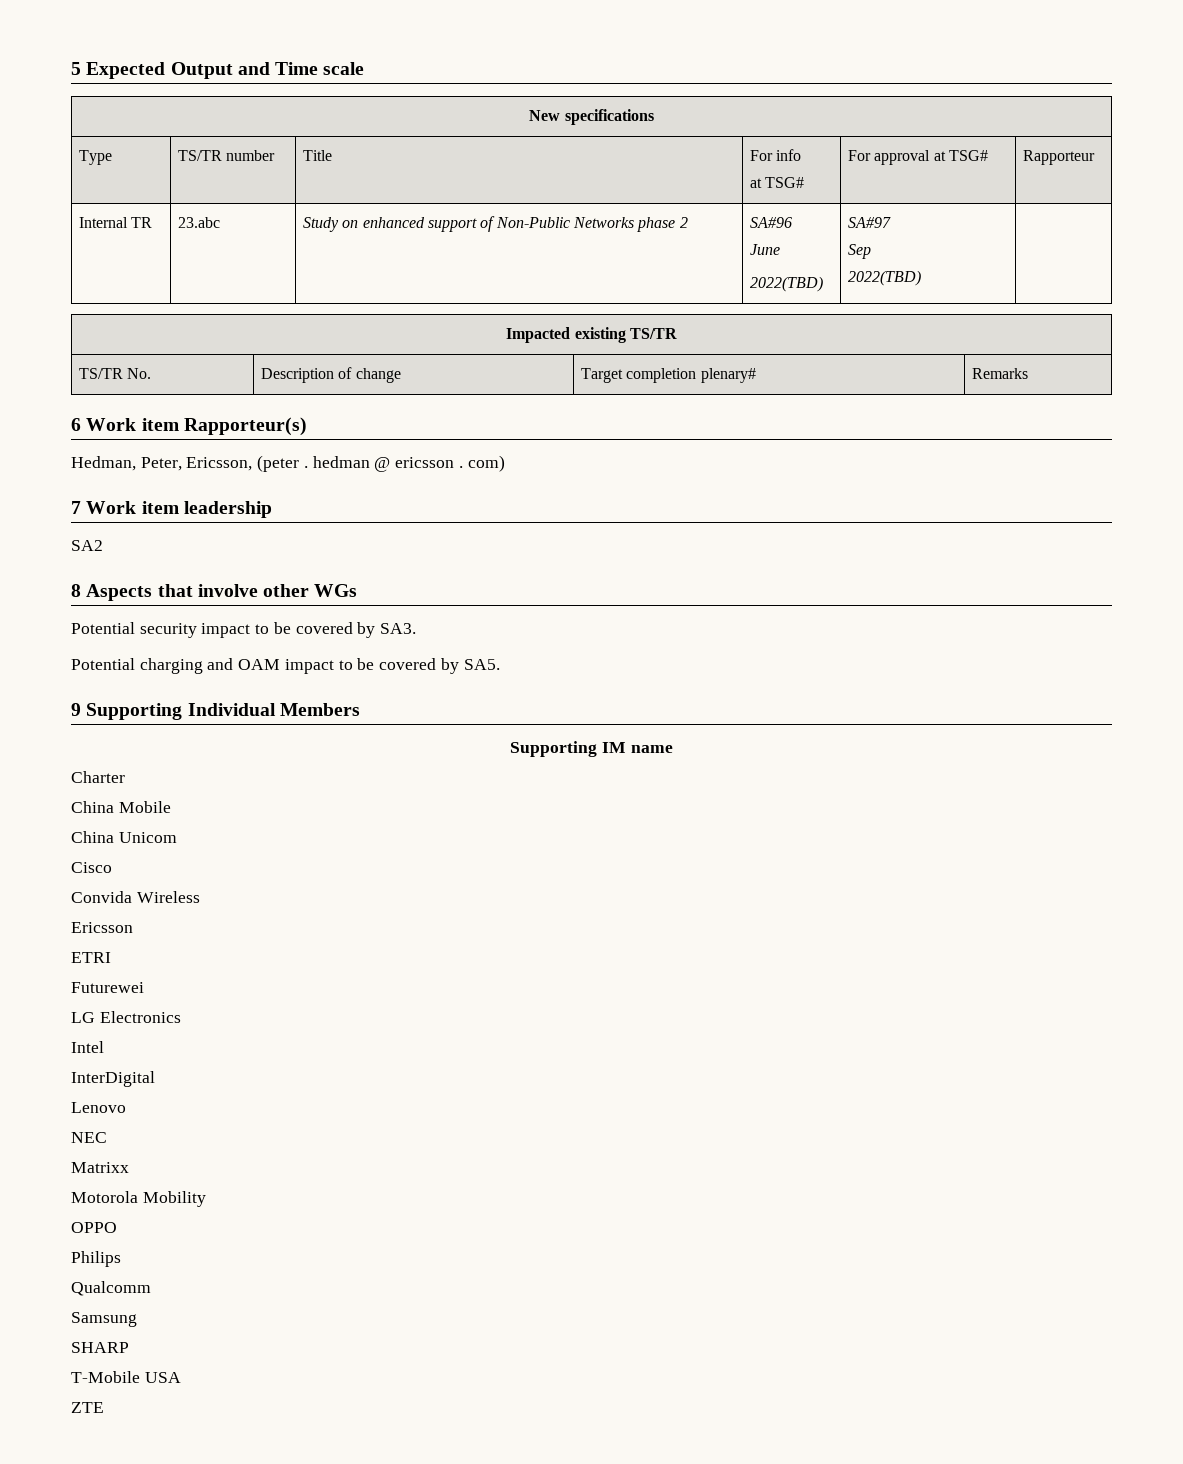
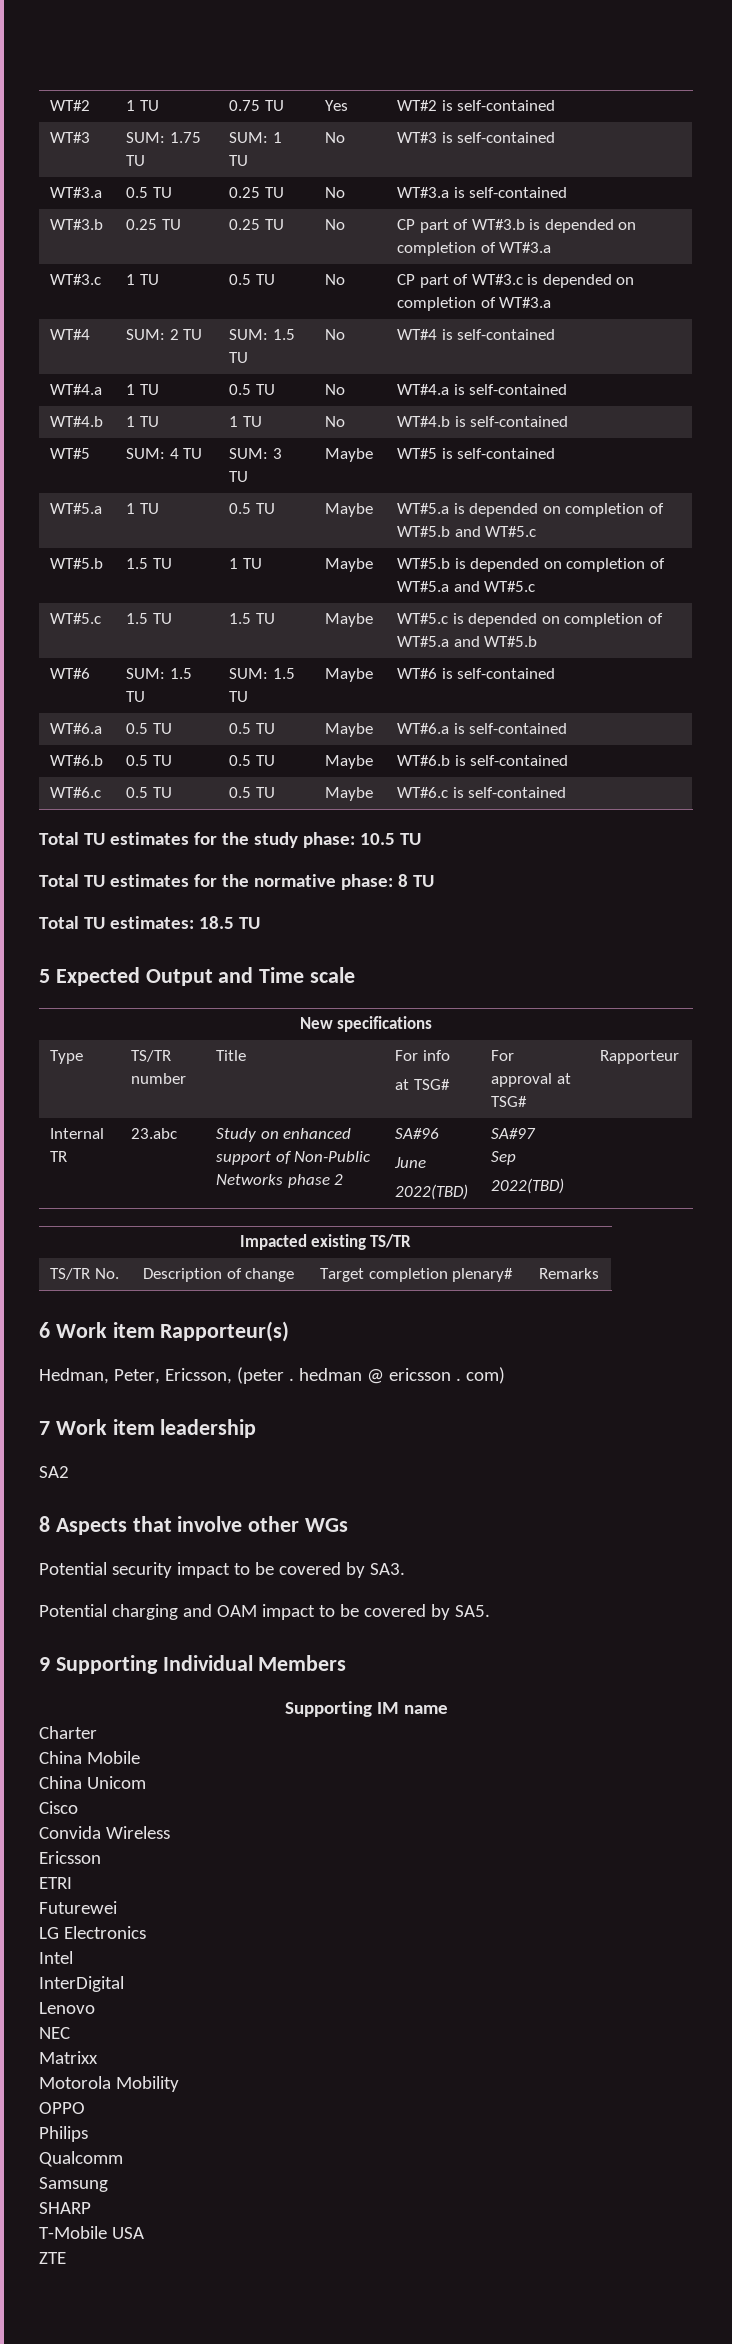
+ WT#2 | 1 TU | 0.75 TU | Yes | WT#2 is self-contained
+ WT#3 | SUM: 1.75 TU | SUM: 1 TU | No | WT#3 is self-contained
+ WT#3.a | 0.5 TU | 0.25 TU | No | WT#3.a is self-contained
+ WT#3.b | 0.25 TU | 0.25 TU | No | CP part of WT#3.b is depended on completion of WT#3.a
+ WT#3.c | 1 TU | 0.5 TU | No | CP part of WT#3.c is depended on completion of WT#3.a
+ WT#4 | SUM: 2 TU | SUM: 1.5 TU | No | WT#4 is self-contained
+ WT#4.a | 1 TU | 0.5 TU | No | WT#4.a is self-contained
+ WT#4.b | 1 TU | 1 TU | No | WT#4.b is self-contained
+ WT#5 | SUM: 4 TU | SUM: 3 TU | Maybe | WT#5 is self-contained
+ WT#5.a | 1 TU | 0.5 TU | Maybe | WT#5.a is depended on completion of WT#5.b and WT#5.c
+ WT#5.b | 1.5 TU | 1 TU | Maybe | WT#5.b is depended on completion of WT#5.a and WT#5.c
+ WT#5.c | 1.5 TU | 1.5 TU | Maybe | WT#5.c is depended on completion of WT#5.a and WT#5.b
+ WT#6 | SUM: 1.5 TU | SUM: 1.5 TU | Maybe | WT#6 is self-contained
+ WT#6.a | 0.5 TU | 0.5 TU | Maybe | WT#6.a is self-contained
+ WT#6.b | 0.5 TU | 0.5 TU | Maybe | WT#6.b is self-contained
+ WT#6.c | 0.5 TU | 0.5 TU | Maybe | WT#6.c is self-contained
+ Total TU estimates for the study phase: 10.5 TU
+ Total TU estimates for the normative phase: 8 TU
+ Total TU estimates: 18.5 TU

